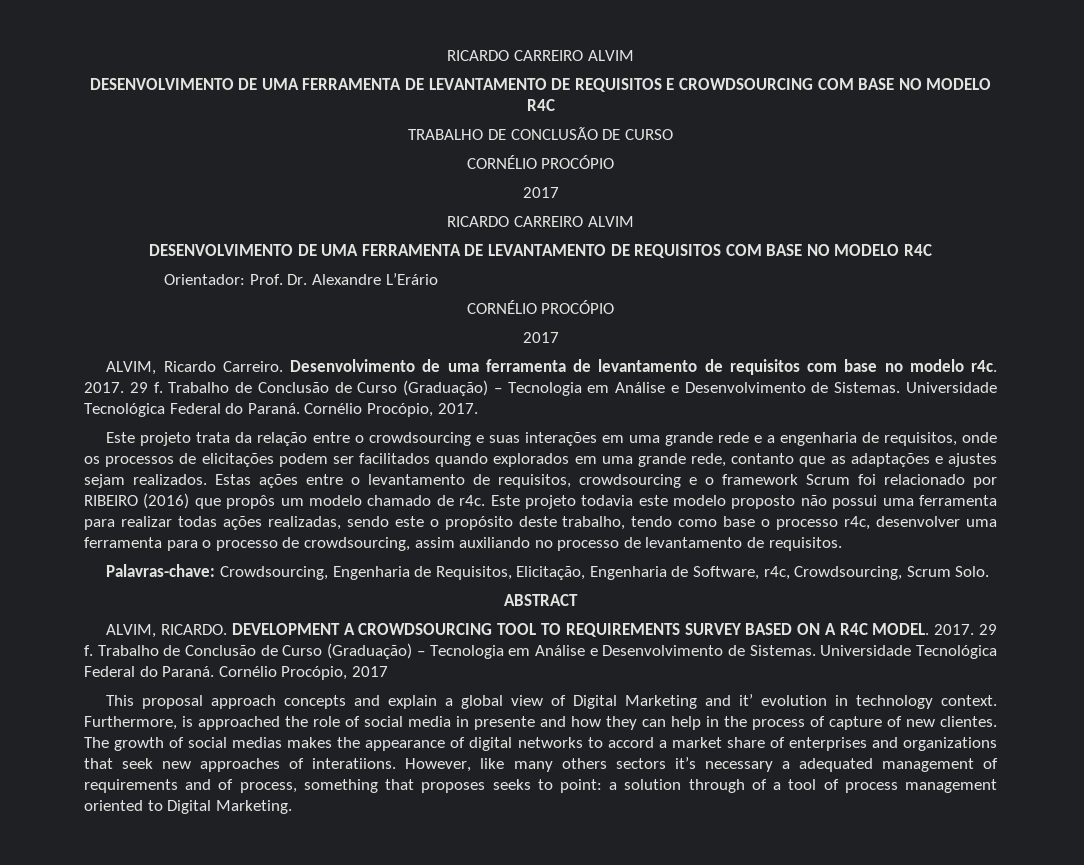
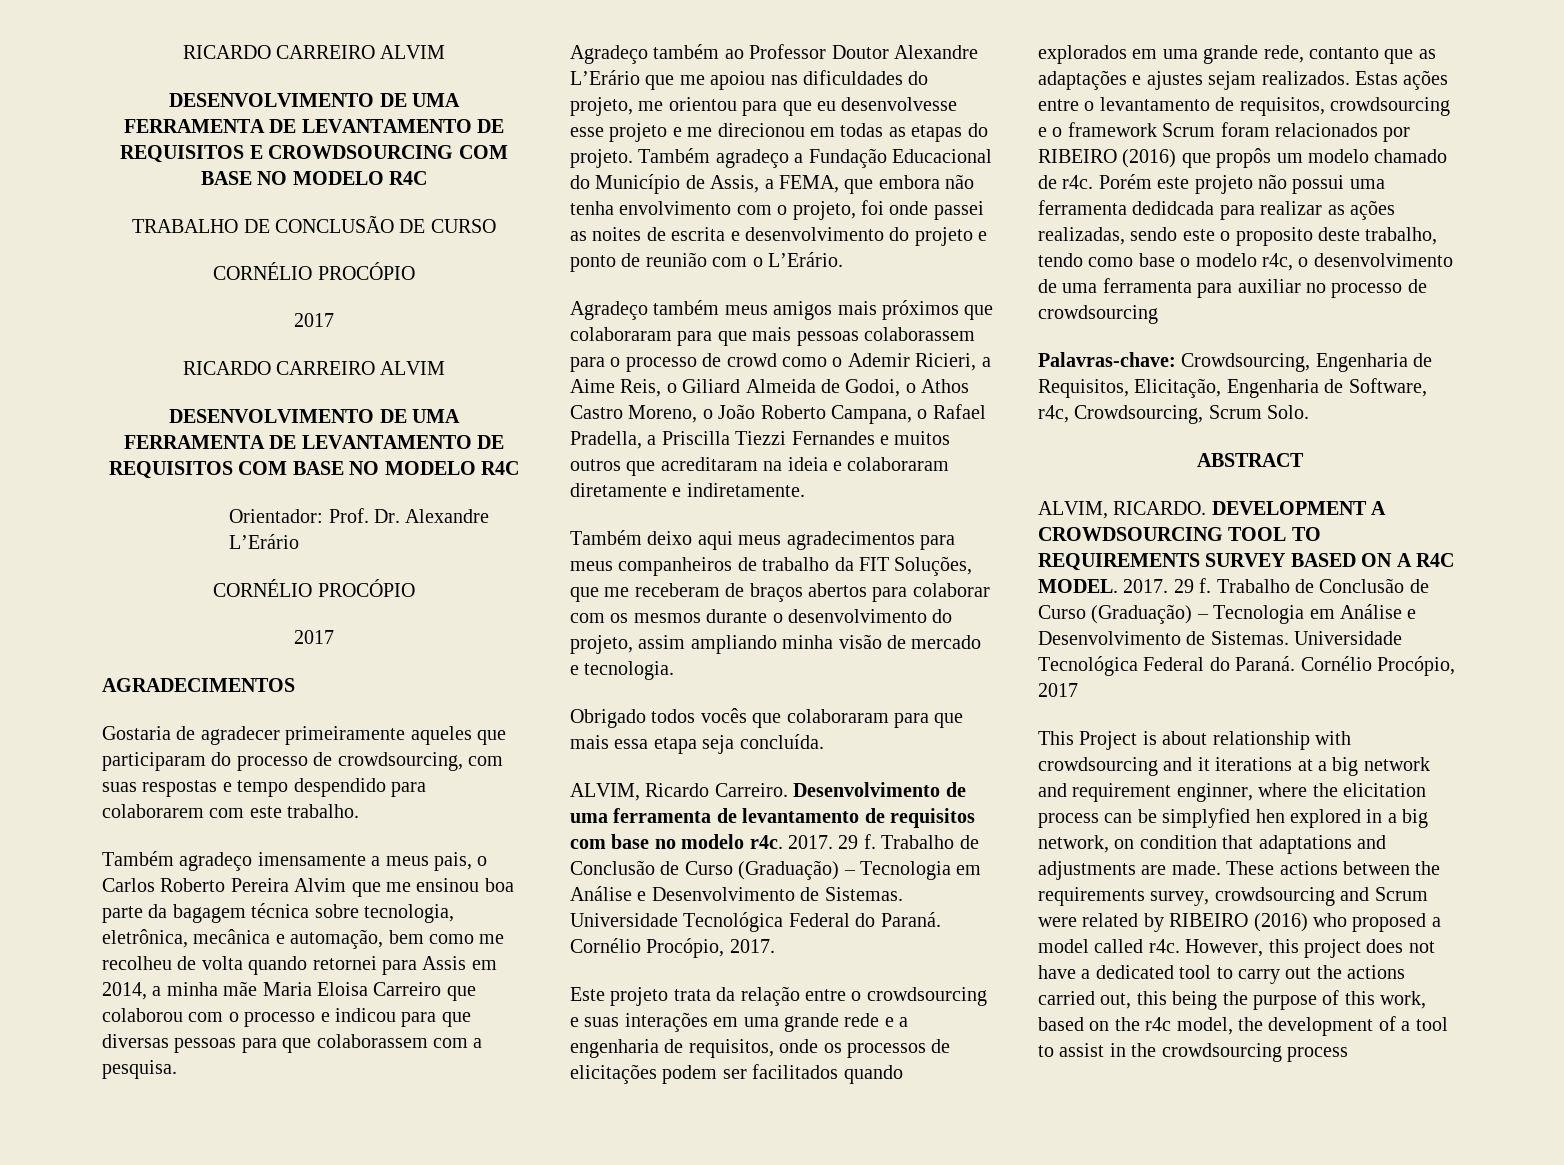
+ AGRADECIMENTOS
+ Gostaria de agradecer primeiramente aqueles que participaram do processo de crowdsourcing, com suas respostas e tempo despendido para colaborarem com este trabalho.
+ Também agradeço imensamente a meus pais, o Carlos Roberto Pereira Alvim que me ensinou boa parte da bagagem técnica sobre tecnologia, eletrônica, mecânica e automação, bem como me recolheu de volta quando retornei para Assis em 2014, a minha mãe Maria Eloisa Carreiro que colaborou com o processo e indicou para que diversas pessoas para que colaborassem com a pesquisa.
+ Agradeço também ao Professor Doutor Alexandre L’Erário que me apoiou nas dificuldades do projeto, me orientou para que eu desenvolvesse esse projeto e me direcionou em todas as etapas do projeto. Também agradeço a Fundação Educacional do Município de Assis, a FEMA, que embora não tenha envolvimento com o projeto, foi onde passei as noites de escrita e desenvolvimento do projeto e ponto de reunião com o L’Erário.
+ Agradeço também meus amigos mais próximos que colaboraram para que mais pessoas colaborassem para o processo de crowd como o Ademir Ricieri, a Aime Reis, o Giliard Almeida de Godoi, o Athos Castro Moreno, o João Roberto Campana, o Rafael Pradella, a Priscilla Tiezzi Fernandes e muitos outros que acreditaram na ideia e colaboraram diretamente e indiretamente.
+ Também deixo aqui meus agradecimentos para meus companheiros de trabalho da FIT Soluções, que me receberam de braços abertos para colaborar com os mesmos durante o desenvolvimento do projeto, assim ampliando minha visão de mercado e tecnologia.
+ Obrigado todos vocês que colaboraram para que mais essa etapa seja concluída.
- Estas ações entre o levantamento de requisitos, crowdsourcing e o framework Scrum foi relacionado por RIBEIRO (2016) que propôs um modelo chamado de r4c.
+ Estas ações entre o levantamento de requisitos, crowdsourcing e o framework Scrum foram relacionados por RIBEIRO (2016) que propôs um modelo chamado de r4c.
- Este projeto todavia este modelo proposto não possui uma ferramenta para realizar todas ações realizadas, sendo este o propósito deste trabalho, tendo como base o processo r4c, desenvolver uma ferramenta para o processo de crowdsourcing, assim auxiliando no processo de levantamento de requisitos.
+ Porém este projeto não possui uma ferramenta dedidcada para realizar as ações realizadas, sendo este o proposito deste trabalho, tendo como base o modelo r4c, o desenvolvimento de uma ferramenta para auxiliar no processo de crowdsourcing
- This proposal approach concepts and explain a global view of Digital Marketing and it’ evolution in technology context. Furthermore, is approached the role of social media in presente and how they can help in the process of capture of new clientes. The growth of social medias makes the appearance of digital networks to accord a market share of enterprises and organizations that seek new approaches of interatiions. However, like many others sectors it’s necessary a adequated management of requirements and of process, something that proposes seeks to point: a solution through of a tool of process management oriented to Digital Marketing.
+ This Project is about relationship with crowdsourcing and it iterations at a big network and requirement enginner, where the elicitation process can be simplyfied hen explored in a big network, on condition that adaptations and adjustments are made. These actions between the requirements survey, crowdsourcing and Scrum were related by RIBEIRO (2016) who proposed a model called r4c. However, this project does not have a dedicated tool to carry out the actions carried out, this being the purpose of this work, based on the r4c model, the development of a tool to assist in the crowdsourcing process

